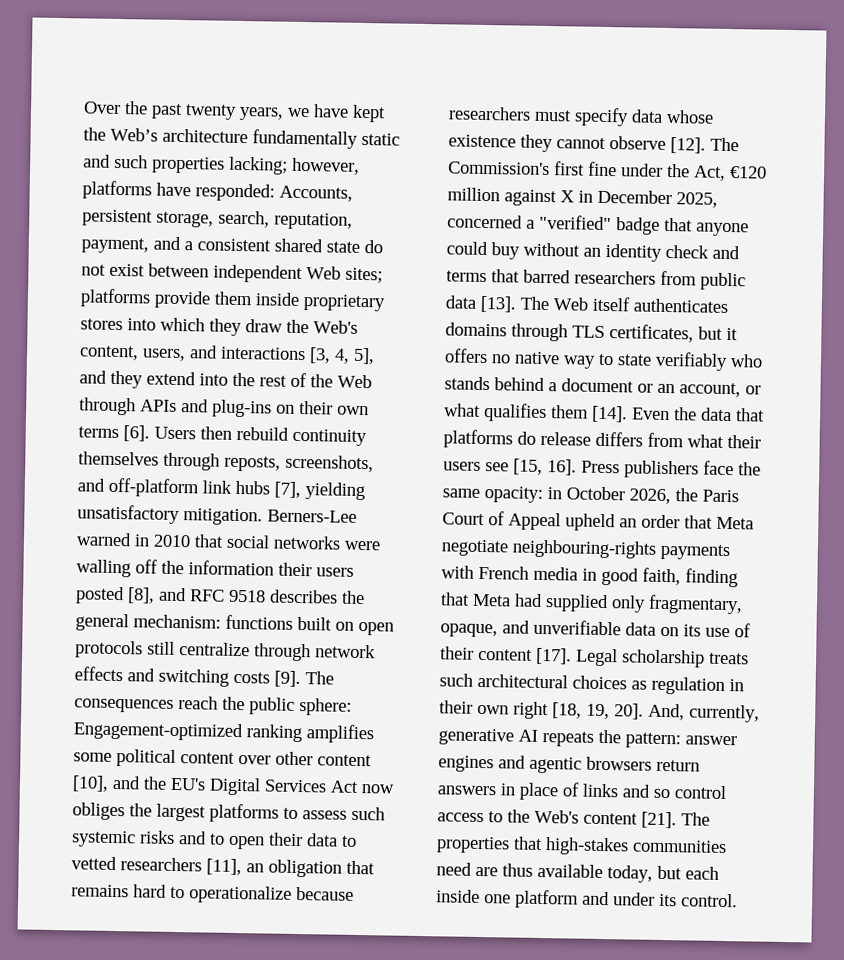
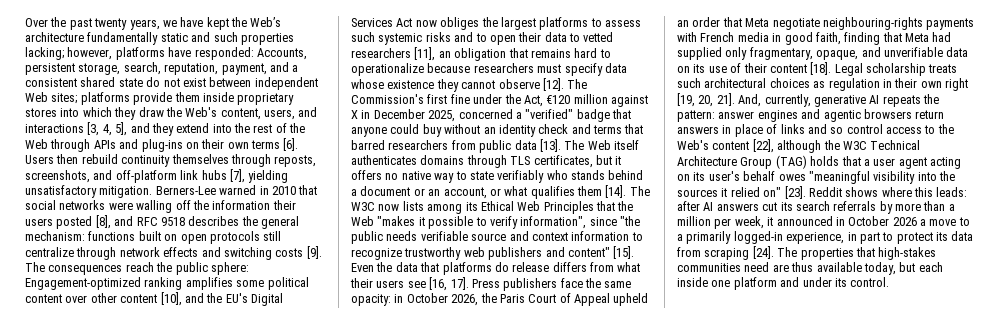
+ The W3C now lists among its Ethical Web Principles that the Web "makes it possible to verify information", since "the public needs verifiable source and context information to recognize trustworthy web publishers and content" [15].
- Even the data that platforms do release differs from what their users see [15, 16].
+ Even the data that platforms do release differs from what their users see [16, 17].
- Press publishers face the same opacity: in October 2026, the Paris Court of Appeal upheld an order that Meta negotiate neighbouring-rights payments with French media in good faith, finding that Meta had supplied only fragmentary, opaque, and unverifiable data on its use of their content [17].
+ Press publishers face the same opacity: in October 2026, the Paris Court of Appeal upheld an order that Meta negotiate neighbouring-rights payments with French media in good faith, finding that Meta had supplied only fragmentary, opaque, and unverifiable data on its use of their content [18].
- Legal scholarship treats such architectural choices as regulation in their own right [18, 19, 20].
+ Legal scholarship treats such architectural choices as regulation in their own right [19, 20, 21].
- And, currently, generative AI repeats the pattern: answer engines and agentic browsers return answers in place of links and so control access to the Web's content [21].
+ And, currently, generative AI repeats the pattern: answer engines and agentic browsers return answers in place of links and so control access to the Web's content [22], although the W3C Technical Architecture Group (TAG) holds that a user agent acting on its user's behalf owes "meaningful visibility into the sources it relied on" [23]. Reddit shows where this leads: after AI answers cut its search referrals by more than a million per week, it announced in October 2026 a move to a primarily logged-in experience, in part to protect its data from scraping [24].

